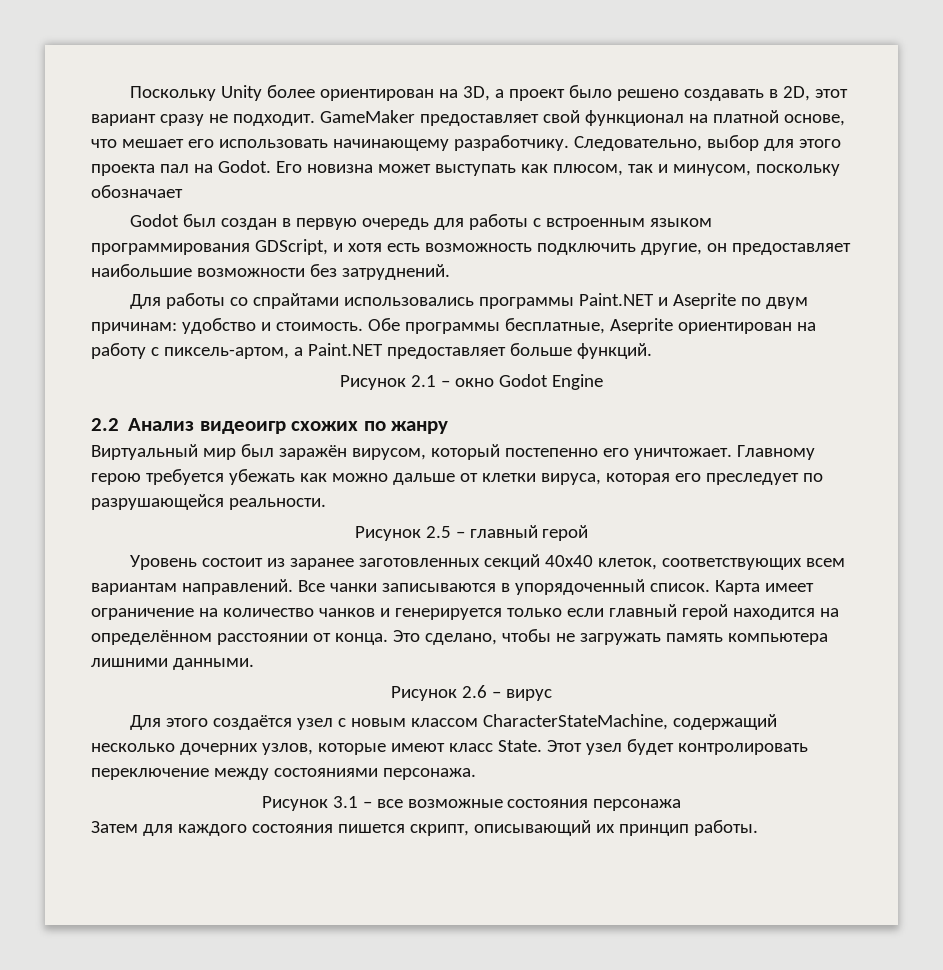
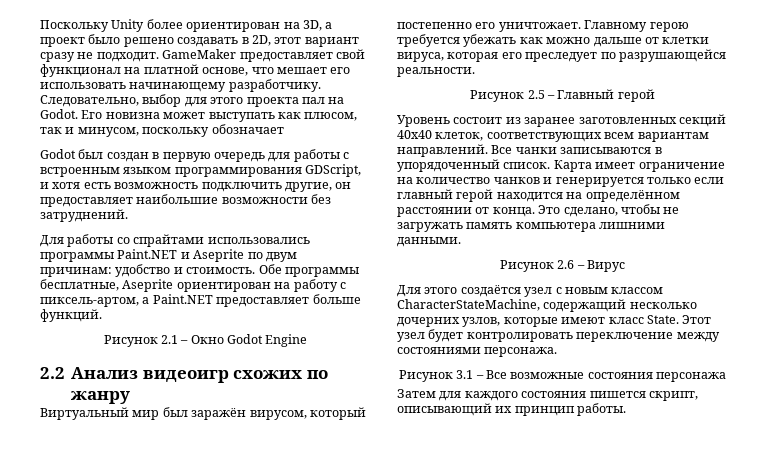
- Рисунок 2.1 – окно Godot Engine
+ Рисунок 2.1 – Окно Godot Engine
- Рисунок 2.5 – главный герой
+ Рисунок 2.5 – Главный герой
- Рисунок 2.6 – вирус
+ Рисунок 2.6 – Вирус
- Рисунок 3.1 – все возможные состояния персонажа
+ Рисунок 3.1 – Все возможные состояния персонажа

